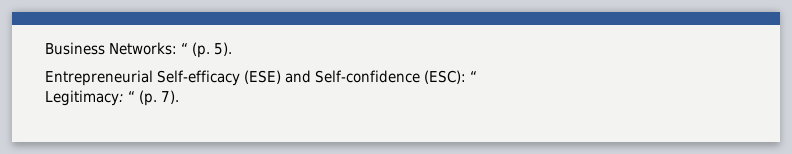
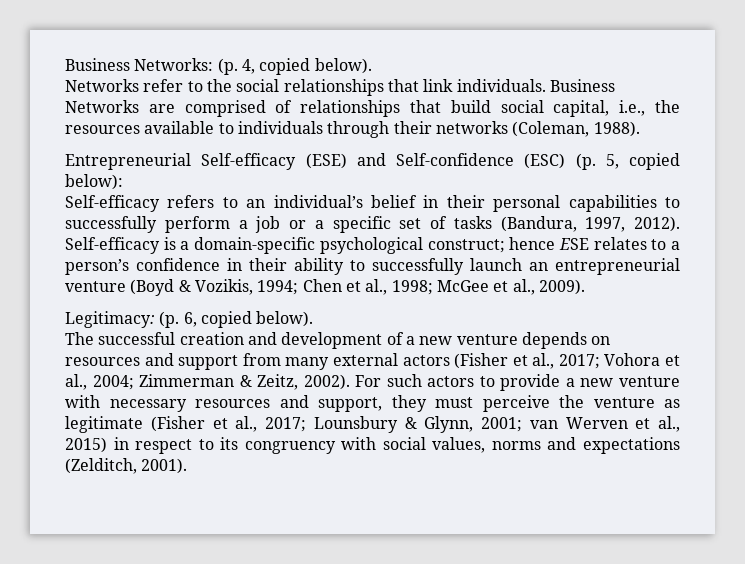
- Business Networks: “ (p. 5).
+ Business Networks: (p. 4, copied below).
+ Networks refer to the social relationships that link individuals. Business Networks are comprised of relationships that build social capital, i.e., the resources available to individuals through their networks (Coleman, 1988).
- Entrepreneurial Self-efficacy (ESE) and Self-confidence (ESC): “
- Legitimacy: “ (p. 7).
+ Entrepreneurial Self-efficacy (ESE) and Self-confidence (ESC) (p. 5, copied below):
+ Self-efficacy refers to an individual’s belief in their personal capabilities to successfully perform a job or a specific set of tasks (Bandura, 1997, 2012). Self-efficacy is a domain-specific psychological construct; hence ESE relates to a person’s confidence in their ability to successfully launch an entrepreneurial venture (Boyd & Vozikis, 1994; Chen et al., 1998; McGee et al., 2009).
+ Legitimacy: (p. 6, copied below).
+ The successful creation and development of a new venture depends on resources and support from many external actors (Fisher et al., 2017; Vohora et al., 2004; Zimmerman & Zeitz, 2002). For such actors to provide a new venture with necessary resources and support, they must perceive the venture as legitimate (Fisher et al., 2017; Lounsbury & Glynn, 2001; van Werven et al., 2015) in respect to its congruency with social values, norms and expectations (Zelditch, 2001).

